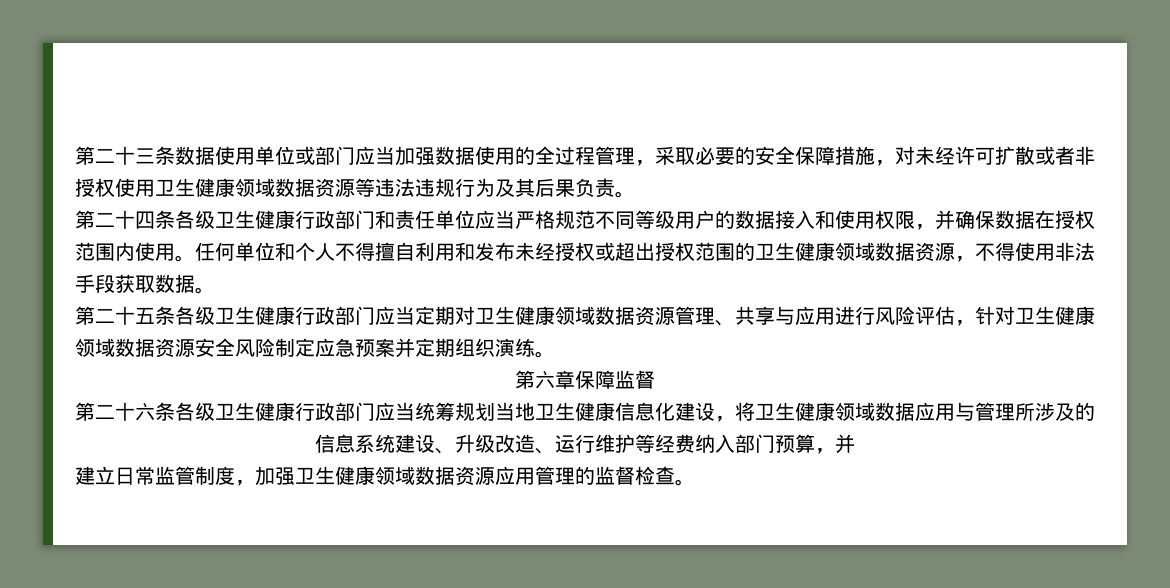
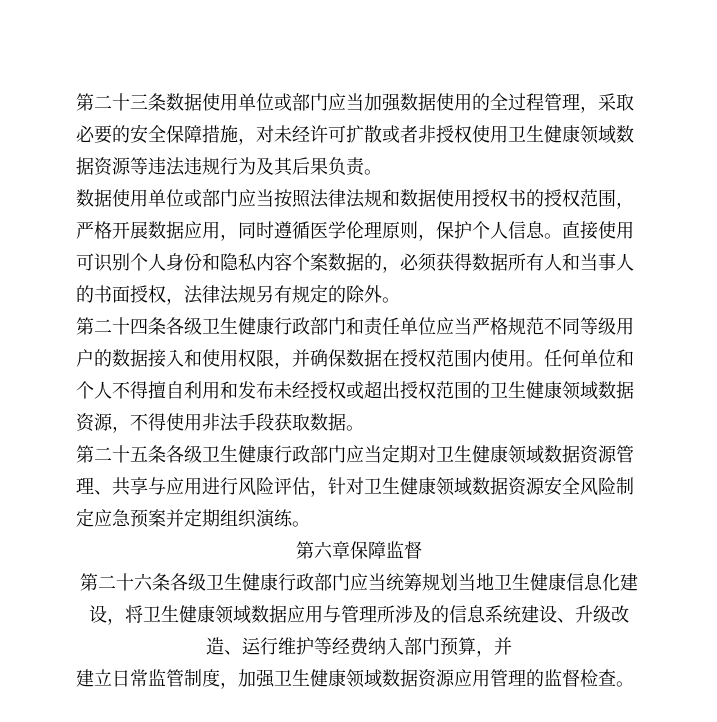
+ 数据使用单位或部门应当按照法律法规和数据使用授权书的授权范围，严格开展数据应用，同时遵循医学伦理原则，保护个人信息。直接使用可识别个人身份和隐私内容个案数据的，必须获得数据所有人和当事人的书面授权，法律法规另有规定的除外。

